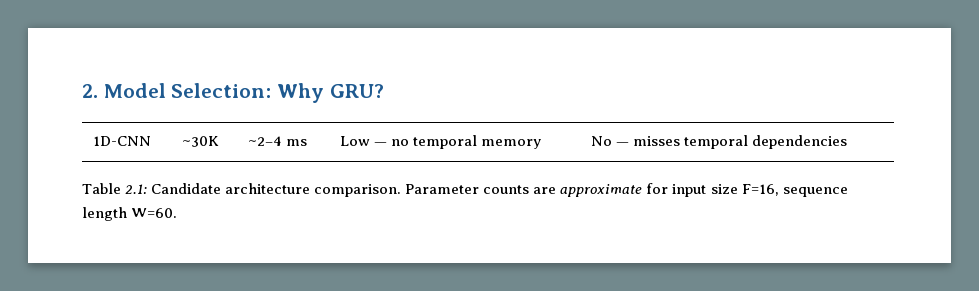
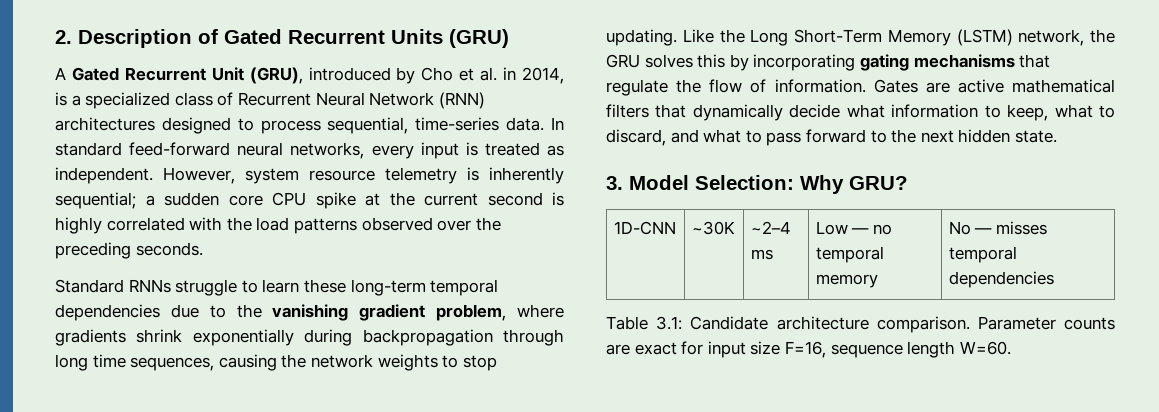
- 2. Model Selection: Why GRU?
+ 2. Description of Gated Recurrent Units (GRU)
+ A Gated Recurrent Unit (GRU), introduced by Cho et al. in 2014, is a specialized class of Recurrent Neural Network (RNN) architectures designed to process sequential, time-series data. In standard feed-forward neural networks, every input is treated as independent. However, system resource telemetry is inherently sequential; a sudden core CPU spike at the current second is highly correlated with the load patterns observed over the preceding seconds.
+ Standard RNNs struggle to learn these long-term temporal dependencies due to the vanishing gradient problem, where gradients shrink exponentially during backpropagation through long time sequences, causing the network weights to stop updating. Like the Long Short-Term Memory (LSTM) network, the GRU solves this by incorporating gating mechanisms that regulate the flow of information. Gates are active mathematical filters that dynamically decide what information to keep, what to discard, and what to pass forward to the next hidden state.
+ 3. Model Selection: Why GRU?
- Table 2.1: Candidate architecture comparison.
+ Table 3.1: Candidate architecture comparison.
- Parameter counts are approximate for input size F=16, sequence length W=60.
+ Parameter counts are exact for input size F=16, sequence length W=60.

